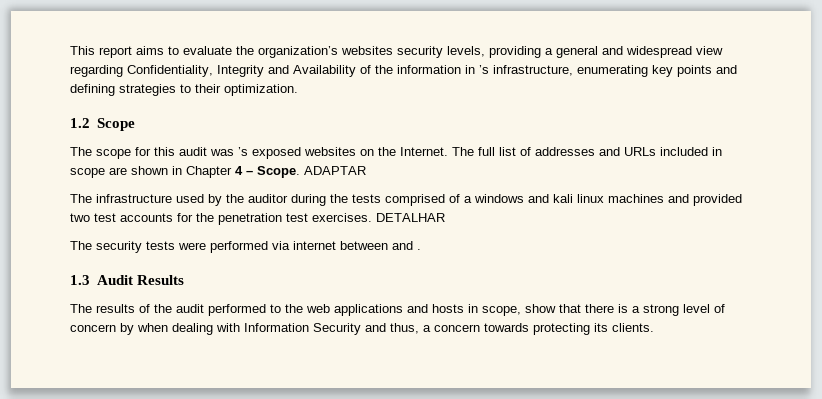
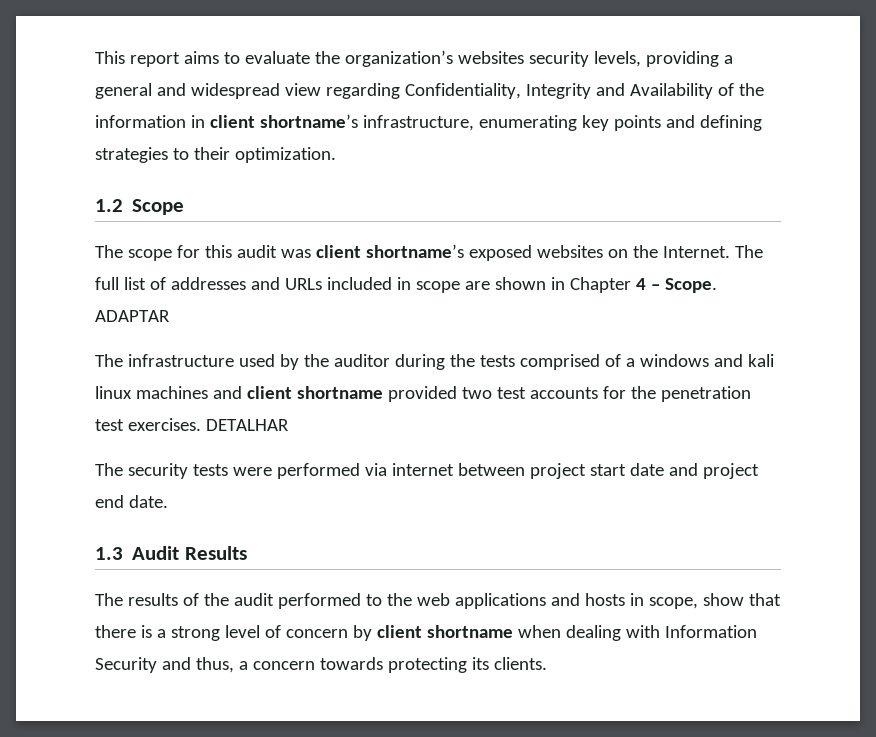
- This report aims to evaluate the organization’s websites security levels, providing a general and widespread view regarding Confidentiality, Integrity and Availability of the information in ’s infrastructure, enumerating key points and defining strategies to their optimization.
+ This report aims to evaluate the organization’s websites security levels, providing a general and widespread view regarding Confidentiality, Integrity and Availability of the information in client shortname’s infrastructure, enumerating key points and defining strategies to their optimization.
- The scope for this audit was ’s exposed websites on the Internet.
+ The scope for this audit was client shortname’s exposed websites on the Internet.
- The infrastructure used by the auditor during the tests comprised of a windows and kali linux machines and provided two test accounts for the penetration test exercises.
+ The infrastructure used by the auditor during the tests comprised of a windows and kali linux machines and client shortname provided two test accounts for the penetration test exercises.
- The security tests were performed via internet between and .
+ The security tests were performed via internet between project start date and project end date.
- The results of the audit performed to the web applications and hosts in scope, show that there is a strong level of concern by when dealing with Information Security and thus, a concern towards protecting its clients.
+ The results of the audit performed to the web applications and hosts in scope, show that there is a strong level of concern by client shortname when dealing with Information Security and thus, a concern towards protecting its clients.

